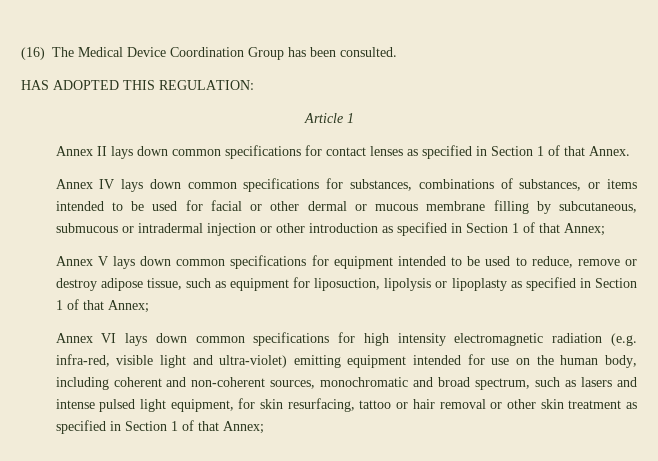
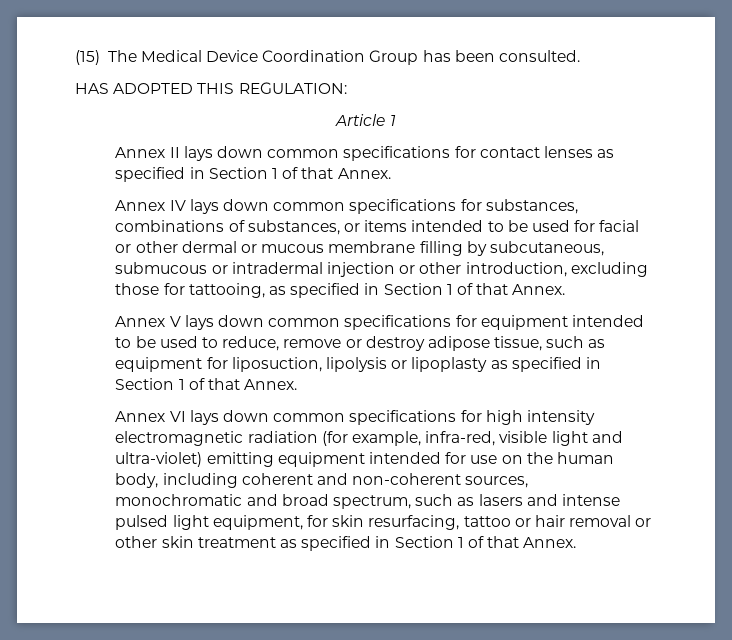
- (16) The Medical Device Coordination Group has been consulted.
+ (15) The Medical Device Coordination Group has been consulted.
- Annex IV lays down common specifications for substances, combinations of substances, or items intended to be used for facial or other dermal or mucous membrane filling by subcutaneous, submucous or intradermal injection or other introduction as specified in Section 1 of that Annex;
+ Annex IV lays down common specifications for substances, combinations of substances, or items intended to be used for facial or other dermal or mucous membrane filling by subcutaneous, submucous or intradermal injection or other introduction, excluding those for tattooing, as specified in Section 1 of that Annex.
- Annex V lays down common specifications for equipment intended to be used to reduce, remove or destroy adipose tissue, such as equipment for liposuction, lipolysis or lipoplasty as specified in Section 1 of that Annex;
+ Annex V lays down common specifications for equipment intended to be used to reduce, remove or destroy adipose tissue, such as equipment for liposuction, lipolysis or lipoplasty as specified in Section 1 of that Annex.
- Annex VI lays down common specifications for high intensity electromagnetic radiation (e.g. infra-red, visible light and ultra-violet) emitting equipment intended for use on the human body, including coherent and non-coherent sources, monochromatic and broad spectrum, such as lasers and intense pulsed light equipment, for skin resurfacing, tattoo or hair removal or other skin treatment as specified in Section 1 of that Annex;
+ Annex VI lays down common specifications for high intensity electromagnetic radiation (for example, infra-red, visible light and ultra-violet) emitting equipment intended for use on the human body, including coherent and non-coherent sources, monochromatic and broad spectrum, such as lasers and intense pulsed light equipment, for skin resurfacing, tattoo or hair removal or other skin treatment as specified in Section 1 of that Annex.

